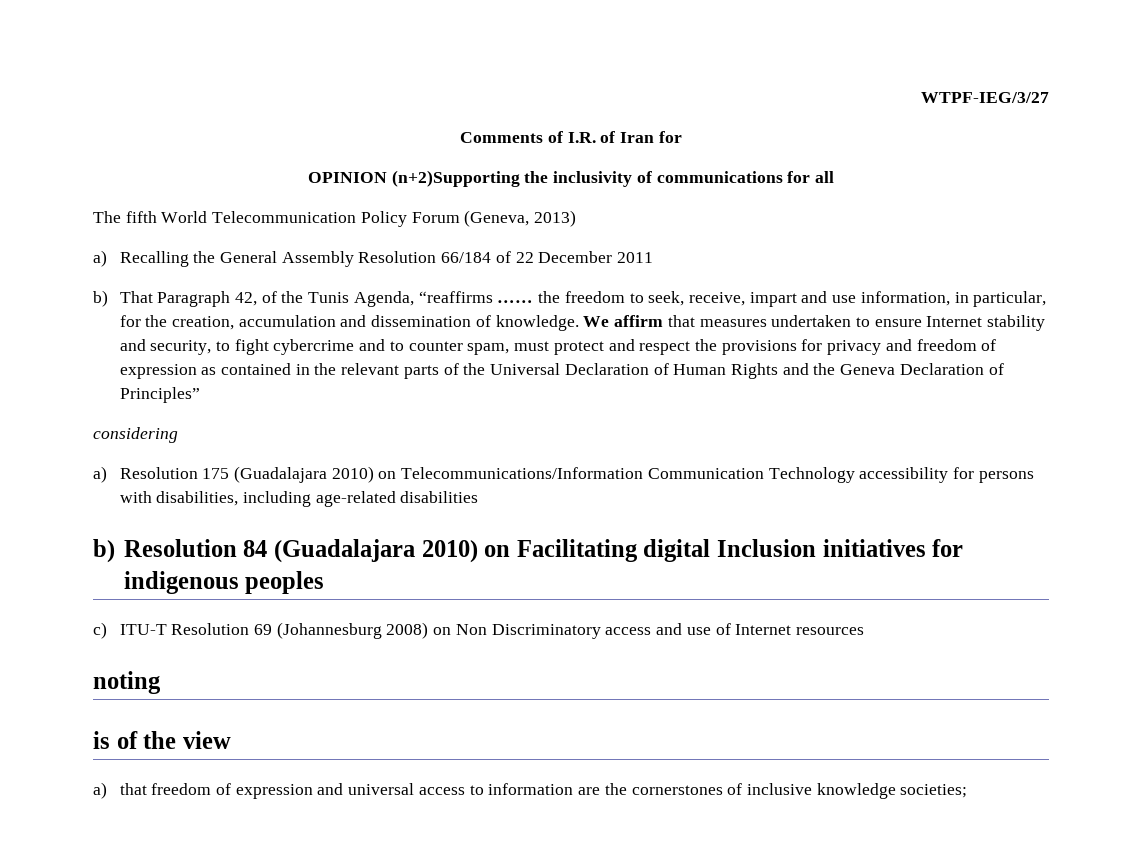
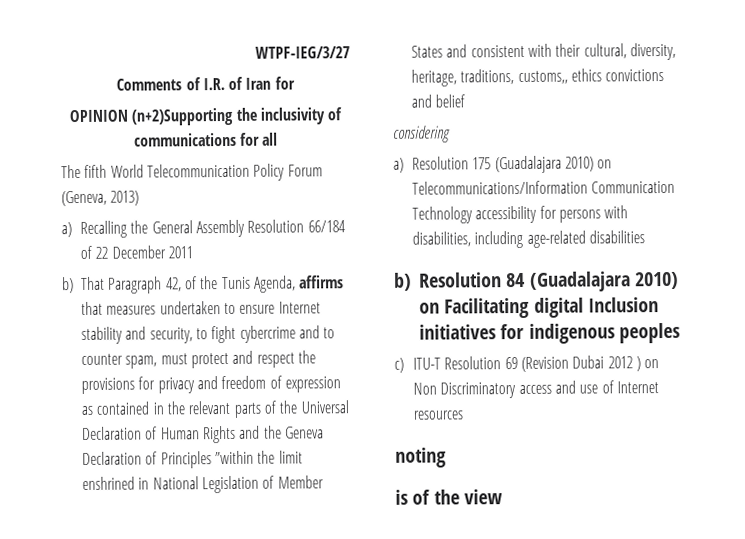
- b) That Paragraph 42, of the Tunis Agenda, “reaffirms …… the freedom to seek, receive, impart and use information, in particular, for the creation, accumulation and dissemination of knowledge. We affirm that measures undertaken to ensure Internet stability and security, to fight cybercrime and to counter spam, must protect and respect the provisions for privacy and freedom of expression as contained in the relevant parts of the Universal Declaration of Human Rights and the Geneva Declaration of Principles”
+ b) That Paragraph 42, of the Tunis Agenda, affirms that measures undertaken to ensure Internet stability and security, to fight cybercrime and to counter spam, must protect and respect the provisions for privacy and freedom of expression as contained in the relevant parts of the Universal Declaration of Human Rights and the Geneva Declaration of Principles ”within the limit enshrined in National Legislation of Member States and consistent with their cultural, diversity, heritage, traditions, customs,, ethics convictions and belief
- c) ITU-T Resolution 69 (Johannesburg 2008) on Non Discriminatory access and use of Internet resources
+ c) ITU-T Resolution 69 (Revision Dubai 2012 ) on Non Discriminatory access and use of Internet resources
- a) that freedom of expression and universal access to information are the cornerstones of inclusive knowledge societies;

